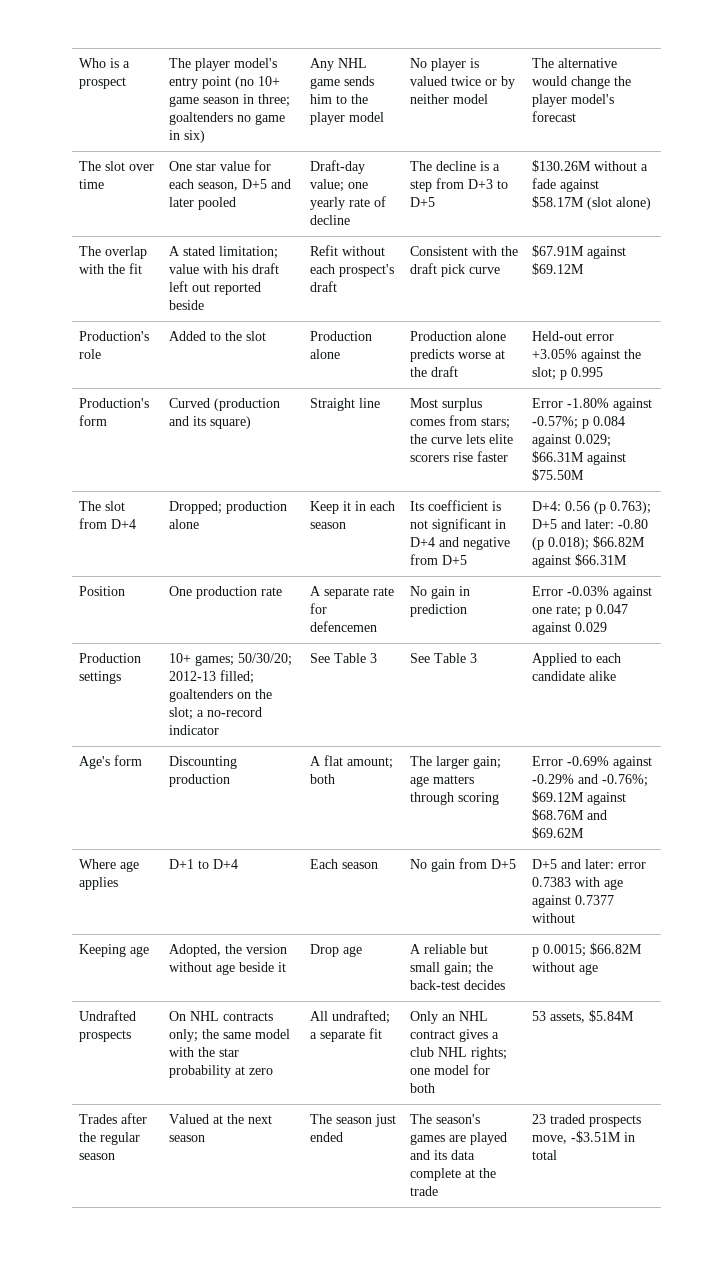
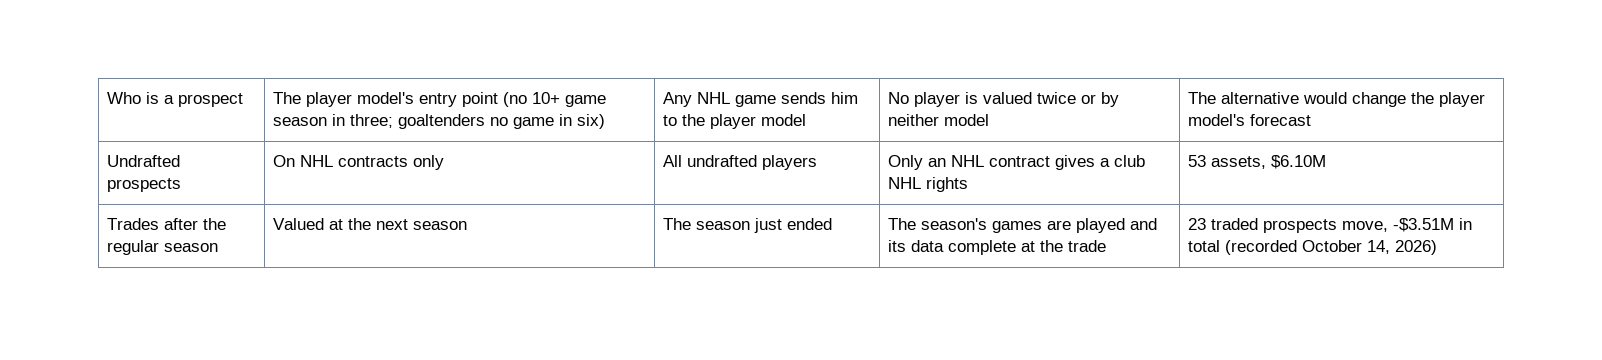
- The slot over time | One star value for each season, D+5 and later pooled | Draft-day value; one yearly rate of decline | The decline is a step from D+3 to D+5 | $130.26M without a fade against $58.17M (slot alone)
- The overlap with the fit | A stated limitation; value with his draft left out reported beside | Refit without each prospect's draft | Consistent with the draft pick curve | $67.91M against $69.12M
- Production's role | Added to the slot | Production alone | Production alone predicts worse at the draft | Held-out error +3.05% against the slot; p 0.995
- Production's form | Curved (production and its square) | Straight line | Most surplus comes from stars; the curve lets elite scorers rise faster | Error -1.80% against -0.57%; p 0.084 against 0.029; $66.31M against $75.50M
- The slot from D+4 | Dropped; production alone | Keep it in each season | Its coefficient is not significant in D+4 and negative from D+5 | D+4: 0.56 (p 0.763); D+5 and later: -0.80 (p 0.018); $66.82M against $66.31M
- Position | One production rate | A separate rate for defencemen | No gain in prediction | Error -0.03% against one rate; p 0.047 against 0.029
- Production settings | 10+ games; 50/30/20; 2012-13 filled; goaltenders on the slot; a no-record indicator | See Table 3 | See Table 3 | Applied to each candidate alike
- Age's form | Discounting production | A flat amount; both | The larger gain; age matters through scoring | Error -0.69% against -0.29% and -0.76%; $69.12M against $68.76M and $69.62M
- Where age applies | D+1 to D+4 | Each season | No gain from D+5 | D+5 and later: error 0.7383 with age against 0.7377 without
- Keeping age | Adopted, the version without age beside it | Drop age | A reliable but small gain; the back-test decides | p 0.0015; $66.82M without age
- Undrafted prospects | On NHL contracts only; the same model with the star probability at zero | All undrafted; a separate fit | Only an NHL contract gives a club NHL rights; one model for both | 53 assets, $5.84M
+ Undrafted prospects | On NHL contracts only | All undrafted players | Only an NHL contract gives a club NHL rights | 53 assets, $6.10M
- Trades after the regular season | Valued at the next season | The season just ended | The season's games are played and its data complete at the trade | 23 traded prospects move, -$3.51M in total
+ Trades after the regular season | Valued at the next season | The season just ended | The season's games are played and its data complete at the trade | 23 traded prospects move, -$3.51M in total (recorded October 14, 2026)

